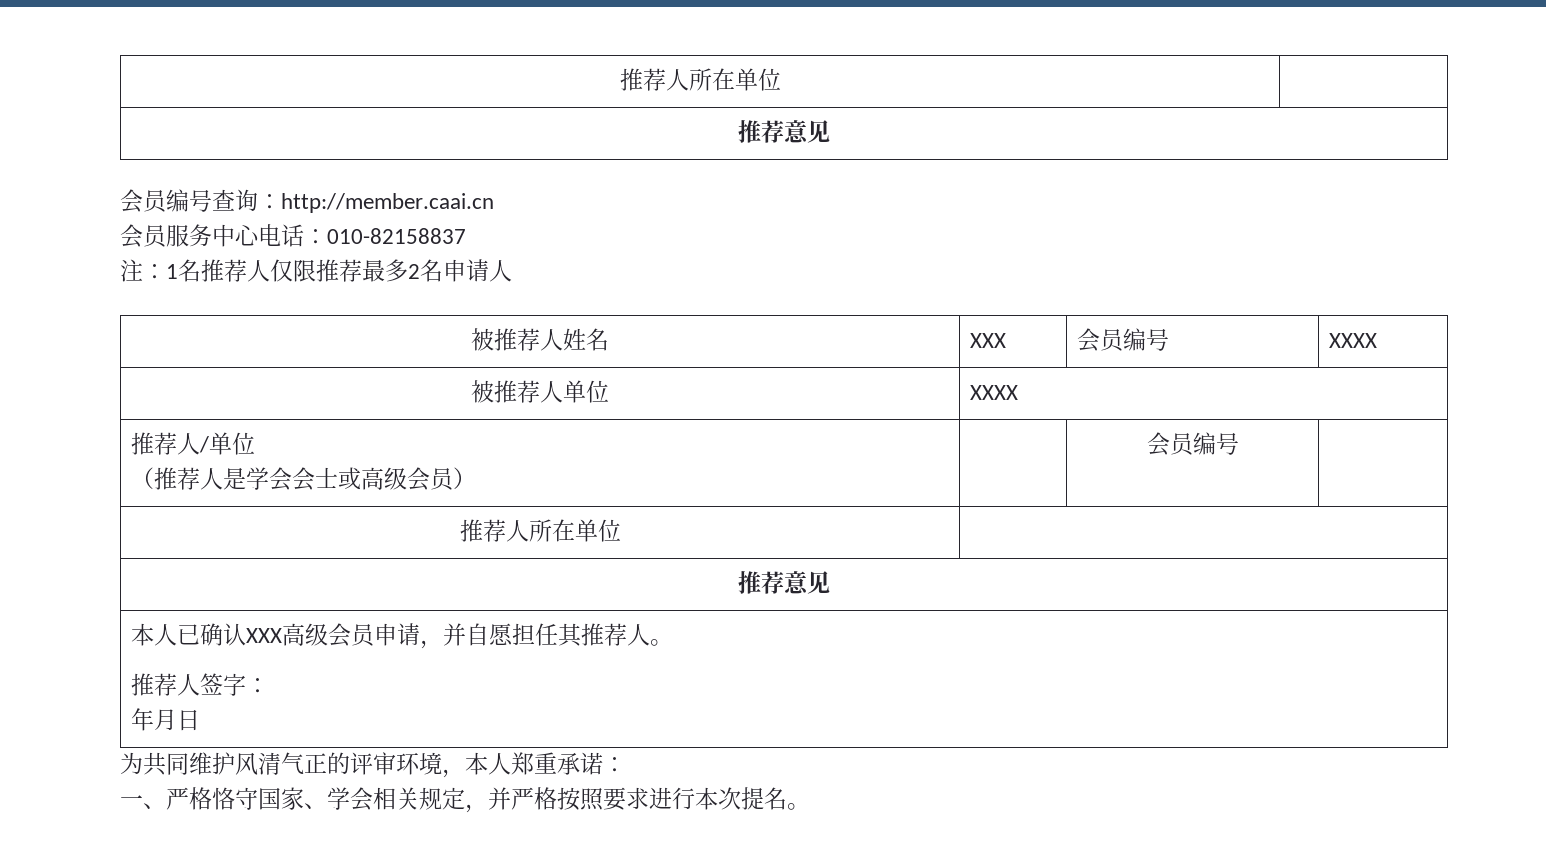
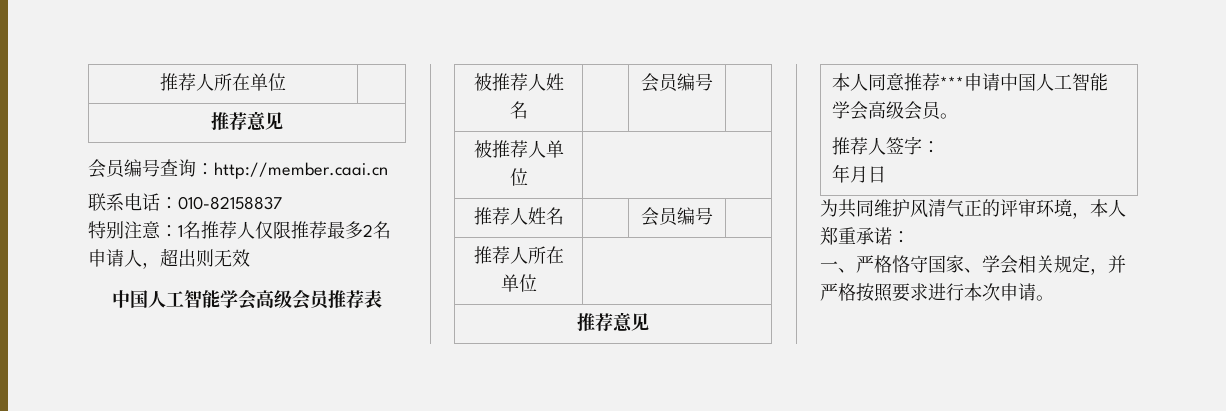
- 会员服务中心电话：010-82158837
+ 联系电话：010-82158837
- 注：1名推荐人仅限推荐最多2名申请人
+ 特别注意：1名推荐人仅限推荐最多2名申请人，超出则无效
+ 中国人工智能学会高级会员推荐表
- 被推荐人姓名 | XXX | 会员编号 | XXXX
+ 被推荐人姓名 | | 会员编号 |
- 被推荐人单位 | XXXX
- 推荐人/单位
- （推荐人是学会会士或高级会员） | | 会员编号 |
+ 被推荐人单位 |
+ 推荐人姓名 | | 会员编号 |
- 本人已确认XXX高级会员申请，并自愿担任其推荐人。
+ 本人同意推荐***申请中国人工智能学会高级会员。
- 一、严格恪守国家、学会相关规定，并严格按照要求进行本次提名。
+ 一、严格恪守国家、学会相关规定，并严格按照要求进行本次申请。

